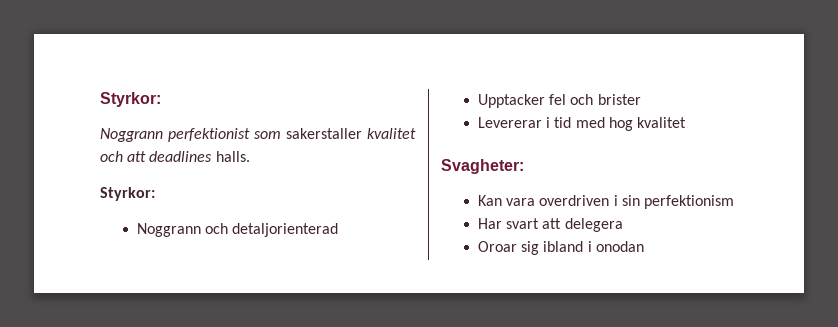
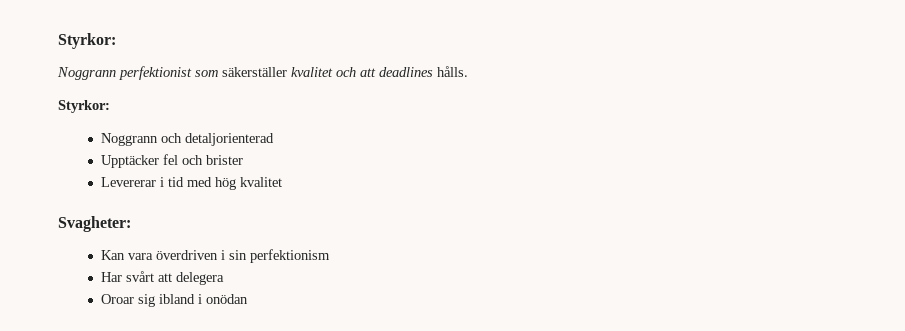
- Noggrann perfektionist som sakerstaller kvalitet och att deadlines halls.
+ Noggrann perfektionist som säkerställer kvalitet och att deadlines hålls.
- Upptacker fel och brister
+ Upptäcker fel och brister
- Levererar i tid med hog kvalitet
+ Levererar i tid med hög kvalitet
- Kan vara overdriven i sin perfektionism
+ Kan vara överdriven i sin perfektionism
- Har svart att delegera
+ Har svårt att delegera
- Oroar sig ibland i onodan
+ Oroar sig ibland i onödan

